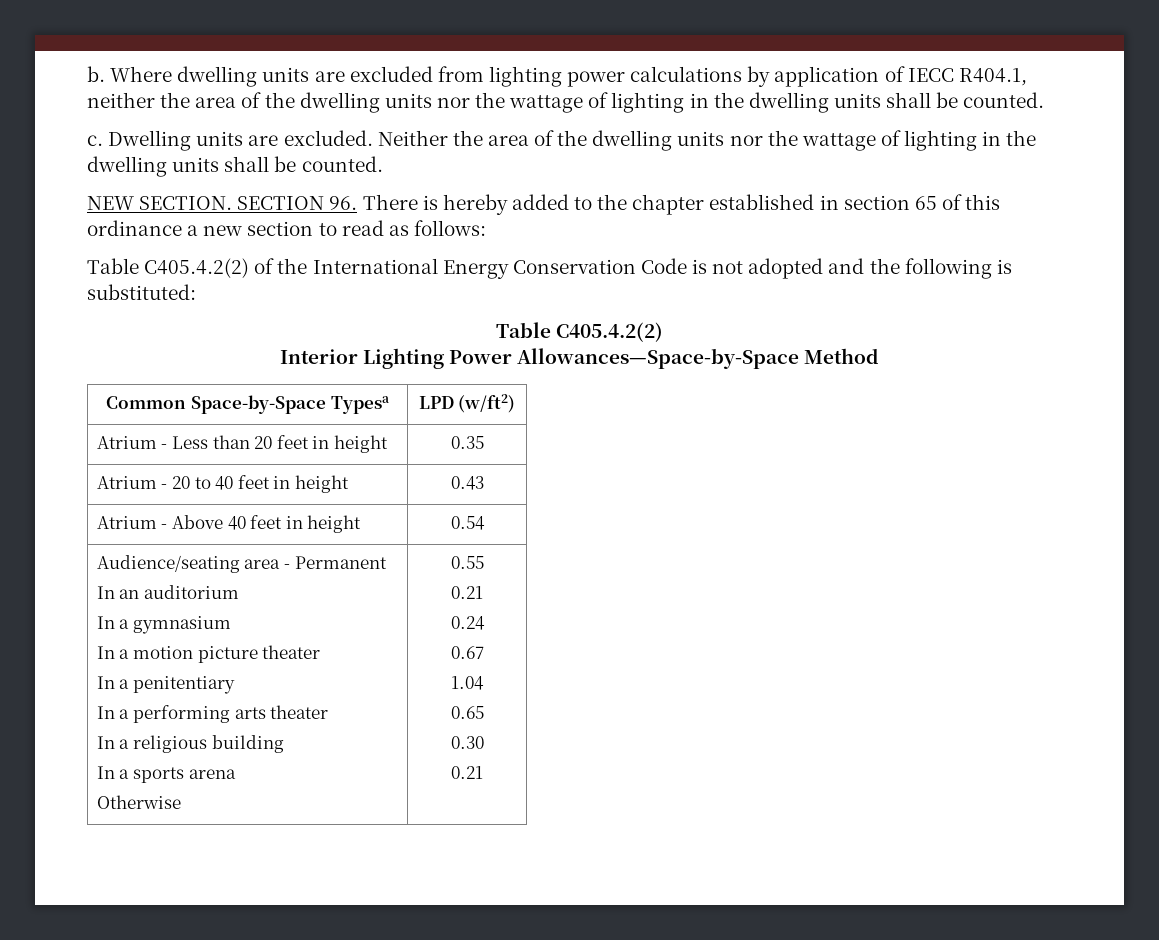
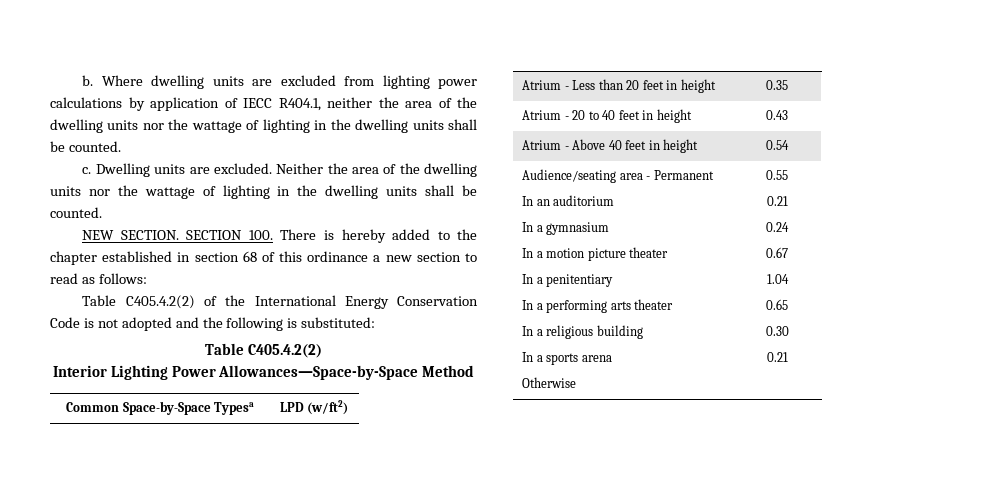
- SECTION 96. There is hereby added to the chapter established in section 65 of this ordinance a new section to read as follows:
+ SECTION 100. There is hereby added to the chapter established in section 68 of this ordinance a new section to read as follows:

